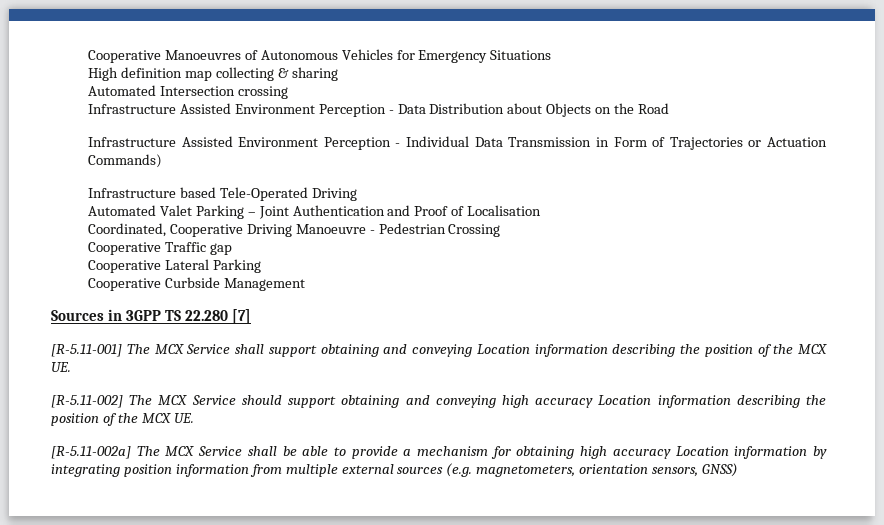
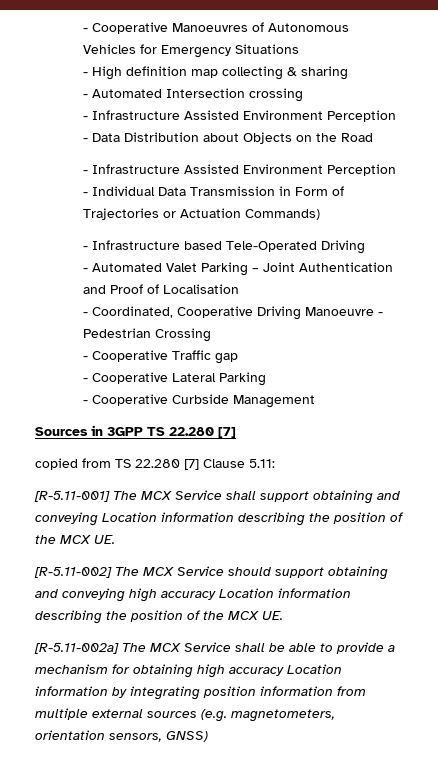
- Cooperative Manoeuvres of Autonomous Vehicles for Emergency Situations
+ - Cooperative Manoeuvres of Autonomous Vehicles for Emergency Situations
- High definition map collecting & sharing
+ - High definition map collecting & sharing
- Automated Intersection crossing
+ - Automated Intersection crossing
- Infrastructure Assisted Environment Perception - Data Distribution about Objects on the Road
+ - Infrastructure Assisted Environment Perception - Data Distribution about Objects on the Road
- Infrastructure Assisted Environment Perception - Individual Data Transmission in Form of Trajectories or Actuation Commands)
+ - Infrastructure Assisted Environment Perception - Individual Data Transmission in Form of Trajectories or Actuation Commands)
- Infrastructure based Tele-Operated Driving
+ - Infrastructure based Tele-Operated Driving
- Automated Valet Parking – Joint Authentication and Proof of Localisation
+ - Automated Valet Parking – Joint Authentication and Proof of Localisation
- Coordinated, Cooperative Driving Manoeuvre - Pedestrian Crossing
+ - Coordinated, Cooperative Driving Manoeuvre - Pedestrian Crossing
- Cooperative Traffic gap
+ - Cooperative Traffic gap
- Cooperative Lateral Parking
+ - Cooperative Lateral Parking
- Cooperative Curbside Management
+ - Cooperative Curbside Management
+ copied from TS 22.280 [7] Clause 5.11:

